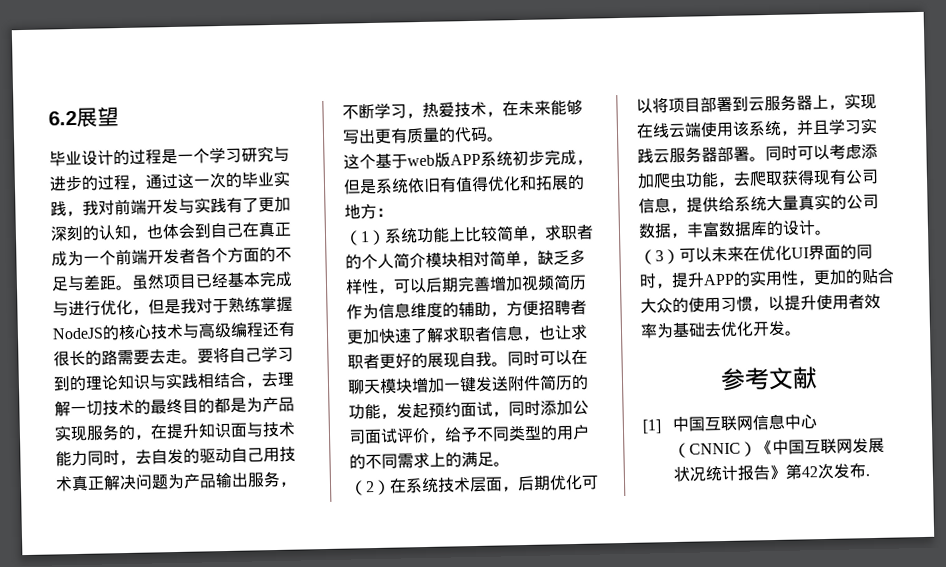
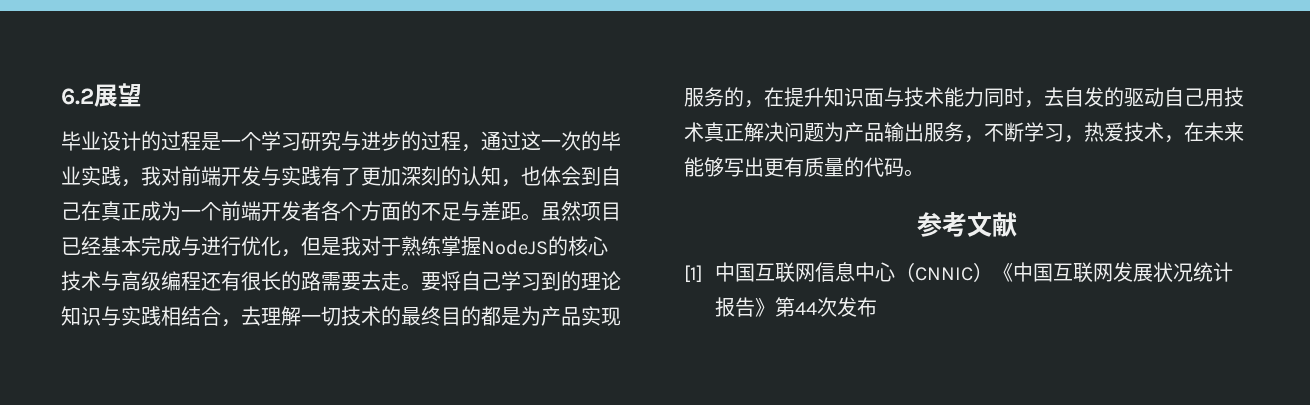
- 这个基于web版APP系统初步完成，但是系统依旧有值得优化和拓展的地方：
- （1）系统功能上比较简单，求职者的个人简介模块相对简单，缺乏多样性，可以后期完善增加视频简历作为信息维度的辅助，方便招聘者更加快速了解求职者信息，也让求职者更好的展现自我。同时可以在聊天模块增加一键发送附件简历的功能，发起预约面试，同时添加公司面试评价，给予不同类型的用户的不同需求上的满足。
- （2）在系统技术层面，后期优化可以将项目部署到云服务器上，实现在线云端使用该系统，并且学习实践云服务器部署。同时可以考虑添加爬虫功能，去爬取获得现有公司信息，提供给系统大量真实的公司数据，丰富数据库的设计。
- （3）可以未来在优化UI界面的同时，提升APP的实用性，更加的贴合大众的使用习惯，以提升使用者效率为基础去优化开发。
- [1]中国互联网信息中心（CNNIC）《中国互联网发展状况统计报告》第42次发布.
+ [1]中国互联网信息中心（CNNIC）《中国互联网发展状况统计报告》第44次发布

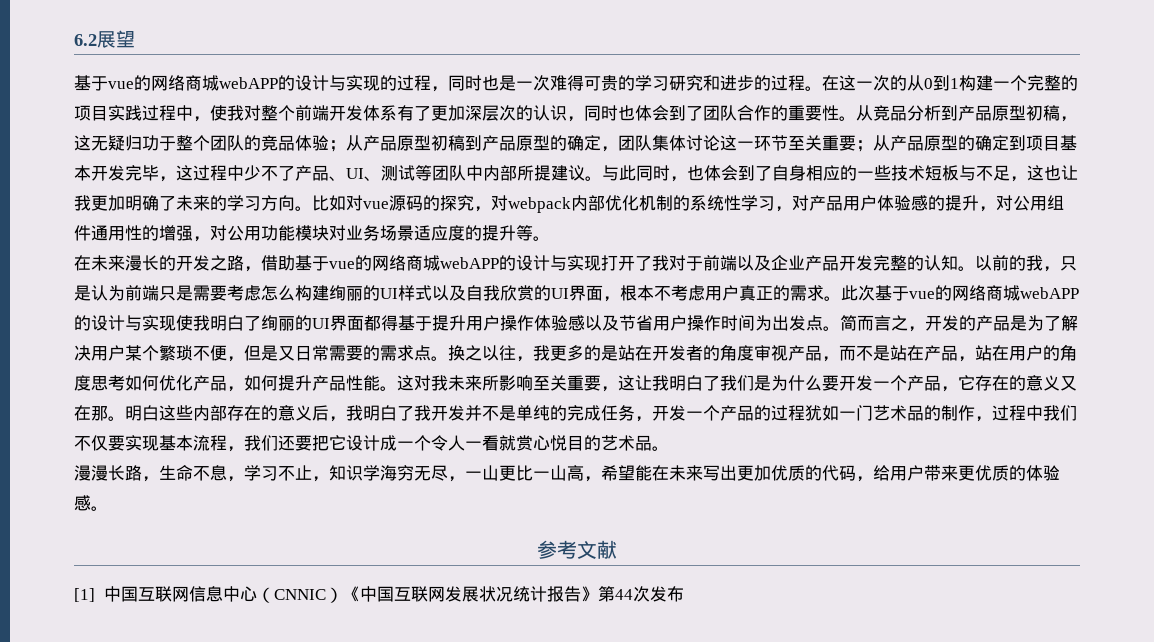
- 毕业设计的过程是一个学习研究与进步的过程，通过这一次的毕业实践，我对前端开发与实践有了更加深刻的认知，也体会到自己在真正成为一个前端开发者各个方面的不足与差距。虽然项目已经基本完成与进行优化，但是我对于熟练掌握NodeJS的核心技术与高级编程还有很长的路需要去走。要将自己学习到的理论知识与实践相结合，去理解一切技术的最终目的都是为产品实现服务的，在提升知识面与技术能力同时，去自发的驱动自己用技术真正解决问题为产品输出服务，不断学习，热爱技术，在未来能够写出更有质量的代码。
+ 基于vue的网络商城webAPP的设计与实现的过程，同时也是一次难得可贵的学习研究和进步的过程。在这一次的从0到1构建一个完整的项目实践过程中，使我对整个前端开发体系有了更加深层次的认识，同时也体会到了团队合作的重要性。从竞品分析到产品原型初稿，这无疑归功于整个团队的竞品体验；从产品原型初稿到产品原型的确定，团队集体讨论这一环节至关重要；从产品原型的确定到项目基本开发完毕，这过程中少不了产品、UI、测试等团队中内部所提建议。与此同时，也体会到了自身相应的一些技术短板与不足，这也让我更加明确了未来的学习方向。比如对vue源码的探究，对webpack内部优化机制的系统性学习，对产品用户体验感的提升，对公用组件通用性的增强，对公用功能模块对业务场景适应度的提升等。
+ 在未来漫长的开发之路，借助基于vue的网络商城webAPP的设计与实现打开了我对于前端以及企业产品开发完整的认知。以前的我，只是认为前端只是需要考虑怎么构建绚丽的UI样式以及自我欣赏的UI界面，根本不考虑用户真正的需求。此次基于vue的网络商城webAPP的设计与实现使我明白了绚丽的UI界面都得基于提升用户操作体验感以及节省用户操作时间为出发点。简而言之，开发的产品是为了解决用户某个繁琐不便，但是又日常需要的需求点。换之以往，我更多的是站在开发者的角度审视产品，而不是站在产品，站在用户的角度思考如何优化产品，如何提升产品性能。这对我未来所影响至关重要，这让我明白了我们是为什么要开发一个产品，它存在的意义又在那。明白这些内部存在的意义后，我明白了我开发并不是单纯的完成任务，开发一个产品的过程犹如一门艺术品的制作，过程中我们不仅要实现基本流程，我们还要把它设计成一个令人一看就赏心悦目的艺术品。
+ 漫漫长路，生命不息，学习不止，知识学海穷无尽，一山更比一山高，希望能在未来写出更加优质的代码，给用户带来更优质的体验感。

